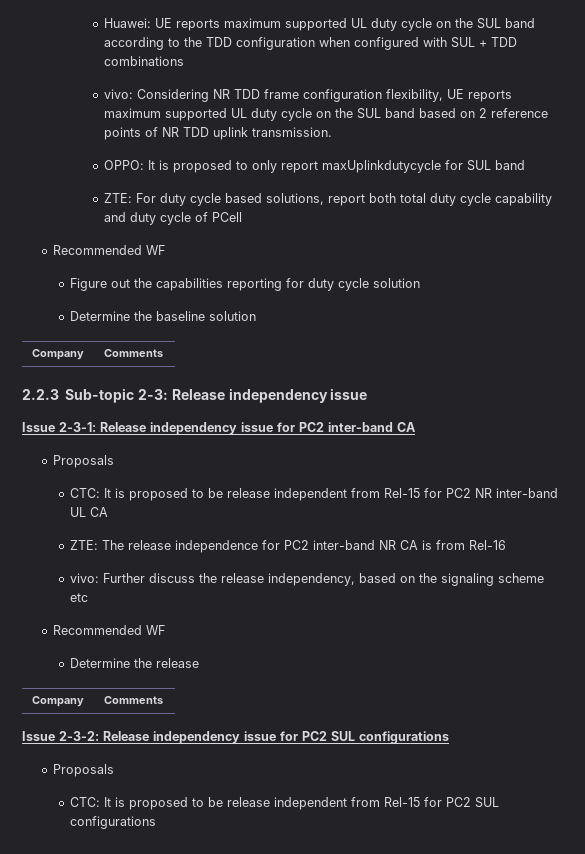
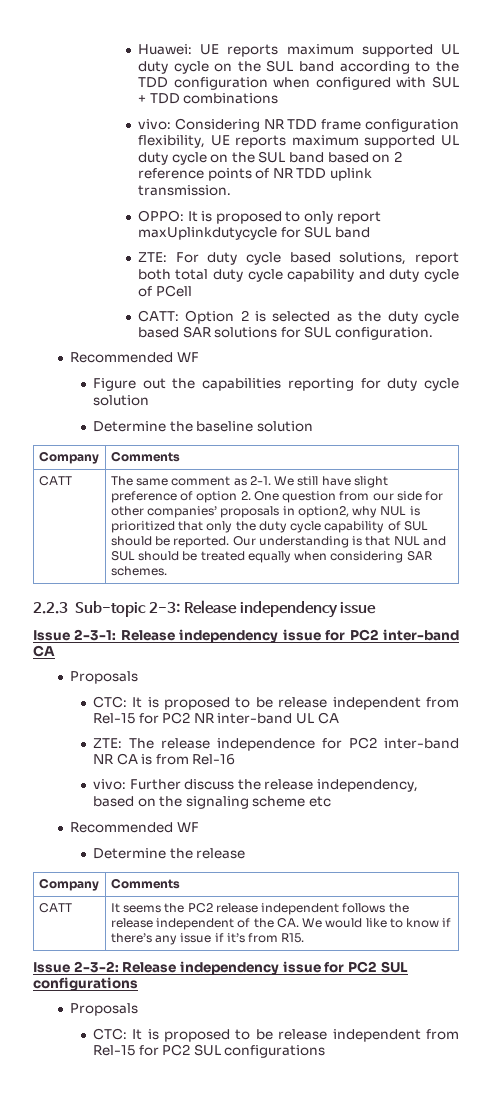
+ CATT: Option 2 is selected as the duty cycle based SAR solutions for SUL configuration.
+ CATT | The same comment as 2-1. We still have slight preference of option 2. One question from our side for other companies’ proposals in option2, why NUL is prioritized that only the duty cycle capability of SUL should be reported. Our understanding is that NUL and SUL should be treated equally when considering SAR schemes.
+ CATT | It seems the PC2 release independent follows the release independent of the CA. We would like to know if there’s any issue if it’s from R15.

